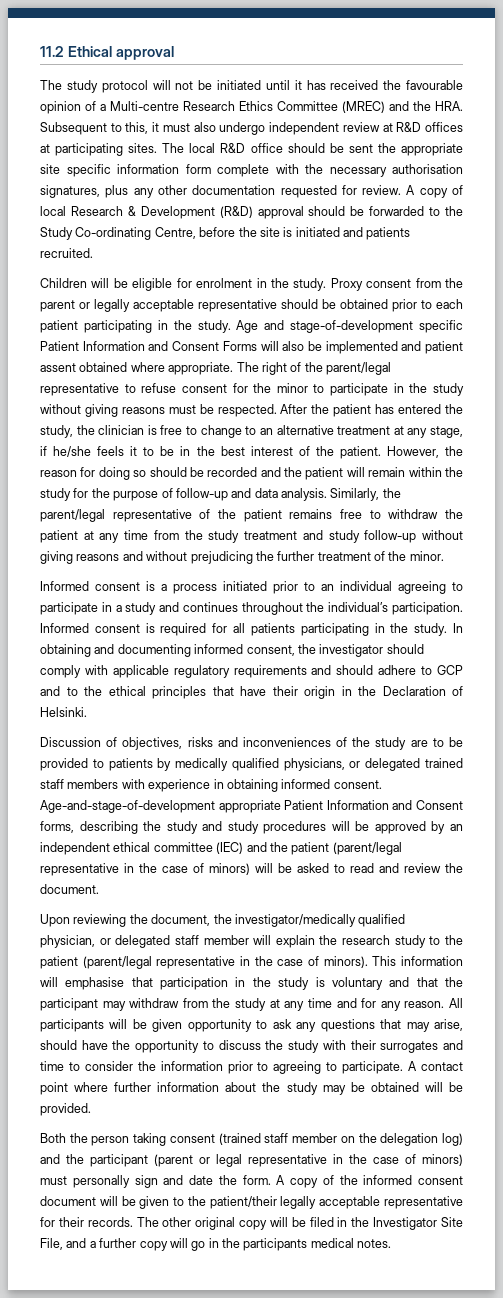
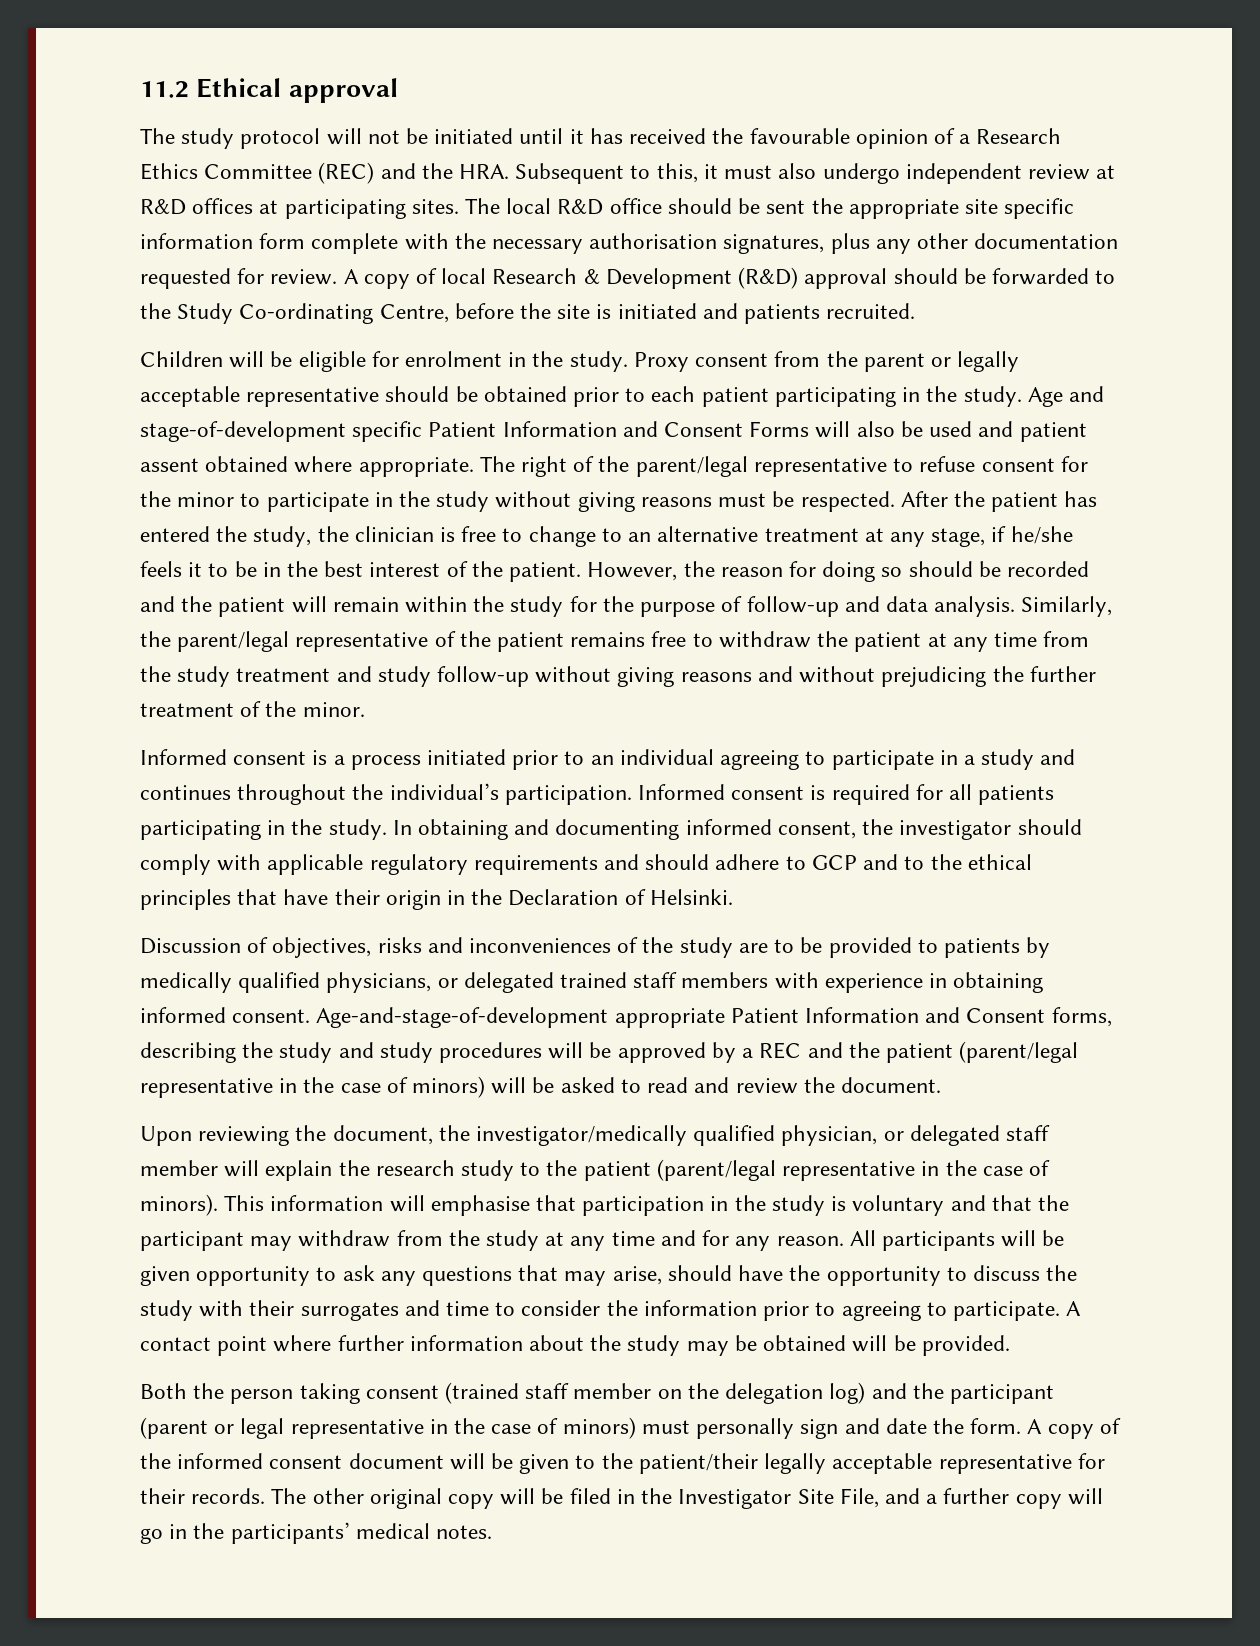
- The study protocol will not be initiated until it has received the favourable opinion of a Multi-centre Research Ethics Committee (MREC) and the HRA. Subsequent to this, it must also undergo independent review at R&D offices at participating sites.
+ The study protocol will not be initiated until it has received the favourable opinion of a Research Ethics Committee (REC) and the HRA. Subsequent to this, it must also undergo independent review at R&D offices at participating sites.
- Age and stage-of-development specific Patient Information and Consent Forms will also be implemented and patient assent obtained where appropriate.
+ Age and stage-of-development specific Patient Information and Consent Forms will also be used and patient assent obtained where appropriate.
- Age-and-stage-of-development appropriate Patient Information and Consent forms, describing the study and study procedures will be approved by an independent ethical committee (IEC) and the patient (parent/legal representative in the case of minors) will be asked to read and review the document.
+ Age-and-stage-of-development appropriate Patient Information and Consent forms, describing the study and study procedures will be approved by a REC and the patient (parent/legal representative in the case of minors) will be asked to read and review the document.
- The other original copy will be filed in the Investigator Site File, and a further copy will go in the participants medical notes.
+ The other original copy will be filed in the Investigator Site File, and a further copy will go in the participants’ medical notes.

